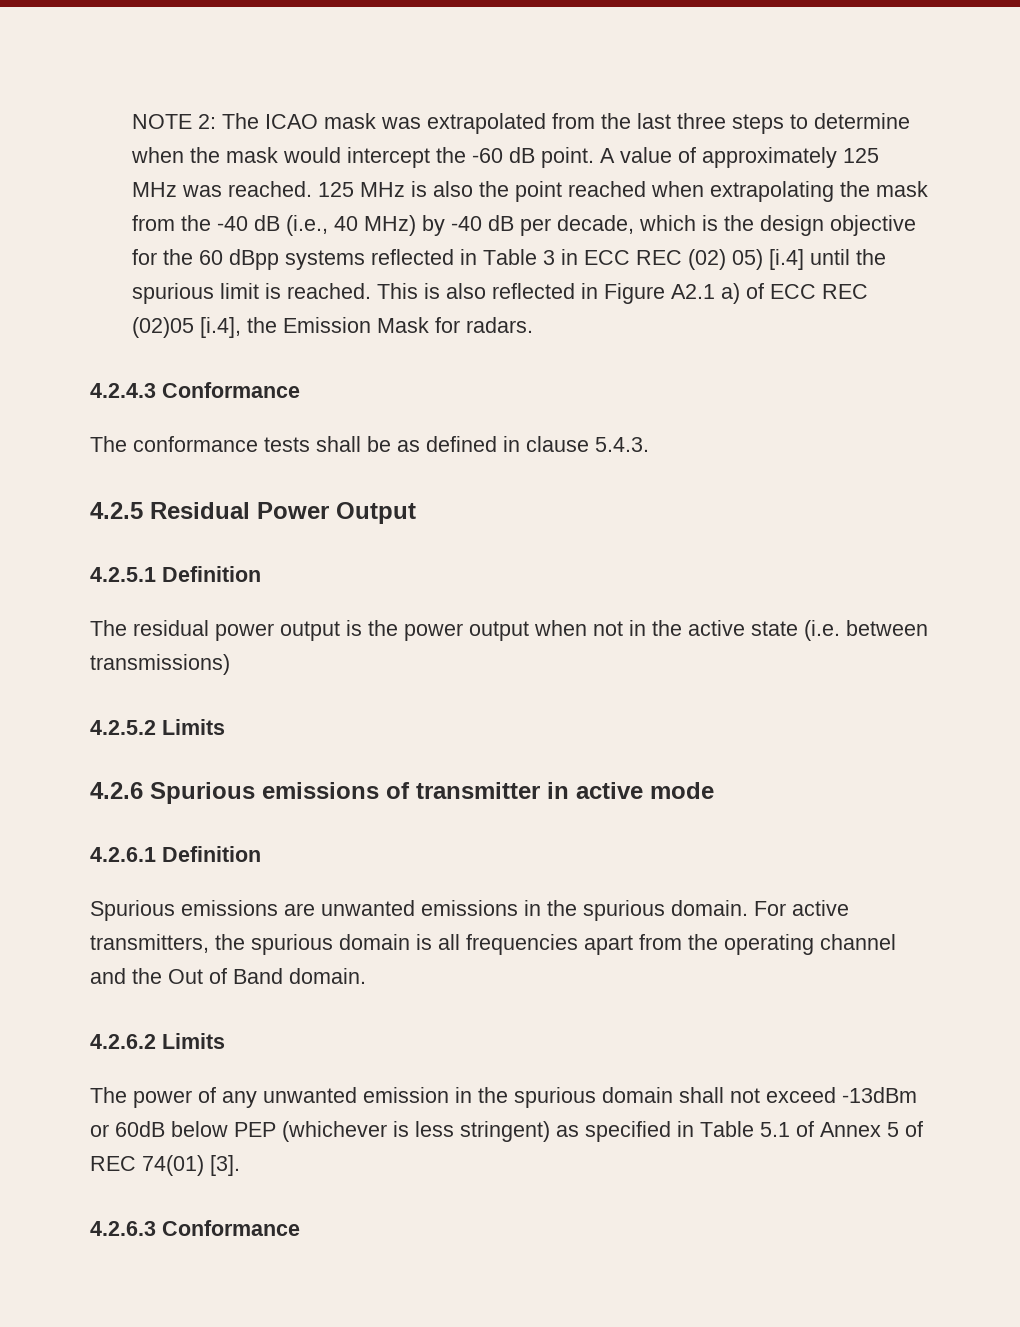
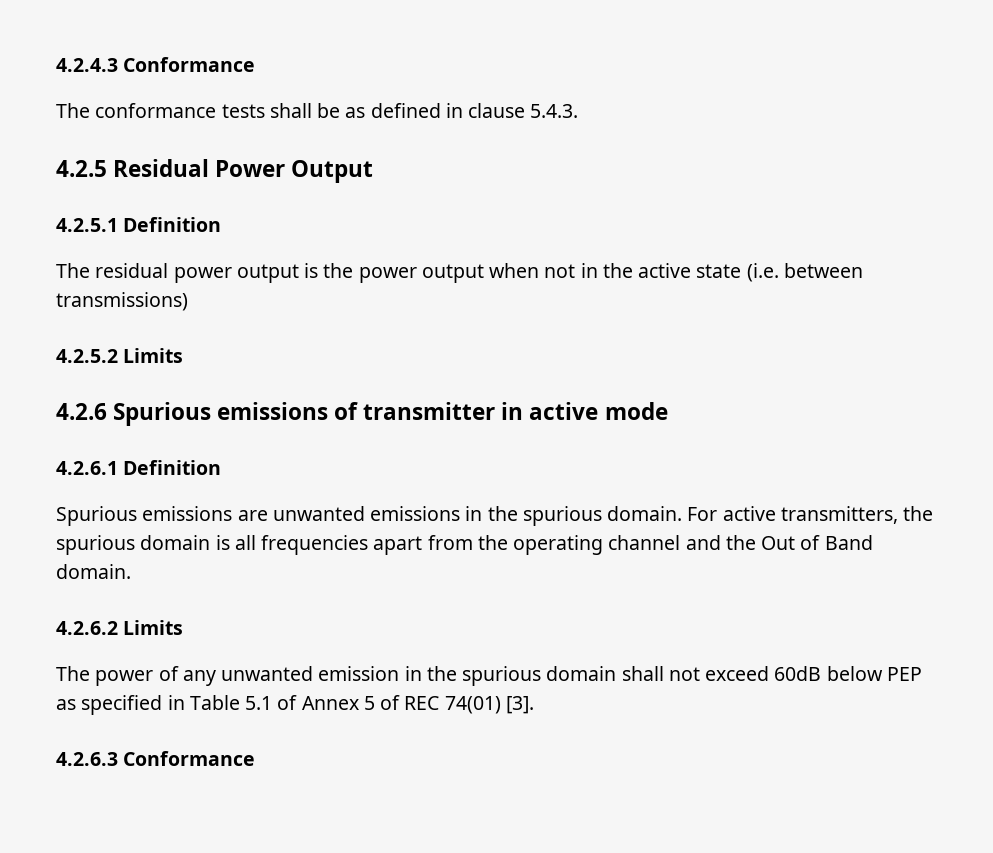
- NOTE 2: The ICAO mask was extrapolated from the last three steps to determine when the mask would intercept the -60 dB point. A value of approximately 125 MHz was reached. 125 MHz is also the point reached when extrapolating the mask from the -40 dB (i.e., 40 MHz) by -40 dB per decade, which is the design objective for the 60 dBpp systems reflected in Table 3 in ECC REC (02) 05) [i.4] until the spurious limit is reached. This is also reflected in Figure A2.1 a) of ECC REC (02)05 [i.4], the Emission Mask for radars.
- The power of any unwanted emission in the spurious domain shall not exceed -13dBm or 60dB below PEP (whichever is less stringent) as specified in Table 5.1 of Annex 5 of REC 74(01) [3].
+ The power of any unwanted emission in the spurious domain shall not exceed 60dB below PEP as specified in Table 5.1 of Annex 5 of REC 74(01) [3].

